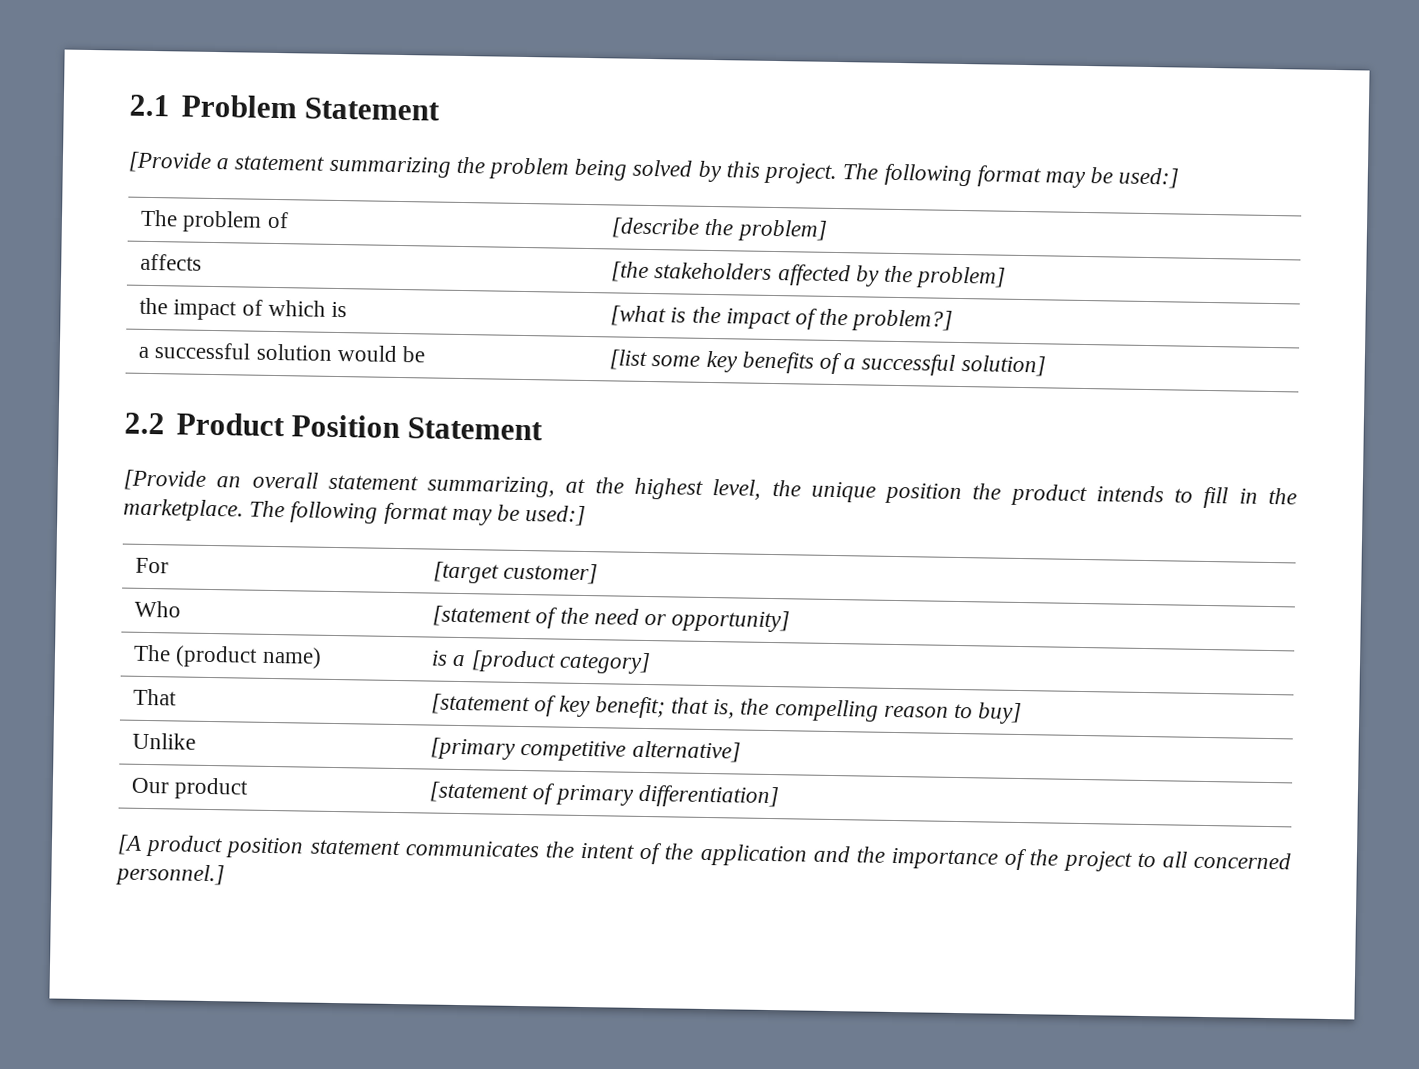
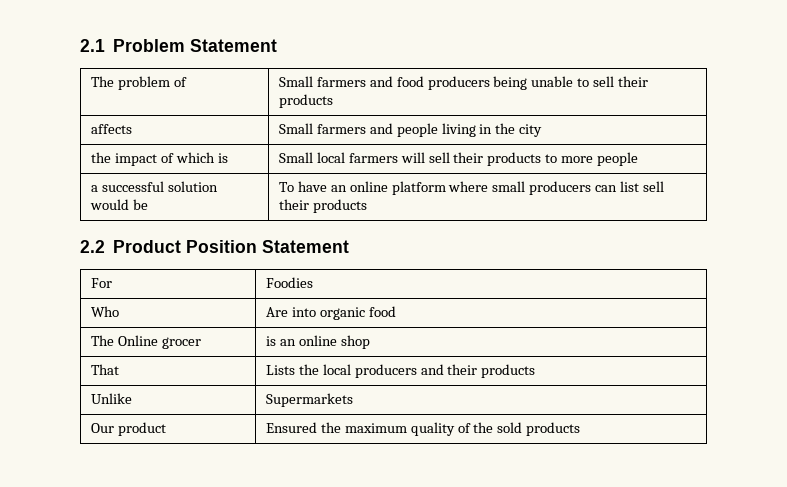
- [Provide a statement summarizing the problem being solved by this project. The following format may be used:]
- The problem of | [describe the problem]
- affects | [the stakeholders affected by the problem]
+ The problem of | Small farmers and food producers being unable to sell their products
+ affects | Small farmers and people living in the city
- the impact of which is | [what is the impact of the problem?]
+ the impact of which is | Small local farmers will sell their products to more people
- a successful solution would be | [list some key benefits of a successful solution]
+ a successful solution would be | To have an online platform where small producers can list sell their products
  2.2 Product Position Statement
- [Provide an overall statement summarizing, at the highest level, the unique position the product intends to fill in the marketplace. The following format may be used:]
- For | [target customer]
+ For | Foodies
- Who | [statement of the need or opportunity]
- The (product name) | is a [product category]
- That | [statement of key benefit; that is, the compelling reason to buy]
- Unlike | [primary competitive alternative]
- Our product | [statement of primary differentiation]
- [A product position statement communicates the intent of the application and the importance of the project to all concerned personnel.]
+ Who | Are into organic food
+ The Online grocer | is an online shop
+ That | Lists the local producers and their products
+ Unlike | Supermarkets
+ Our product | Ensured the maximum quality of the sold products

